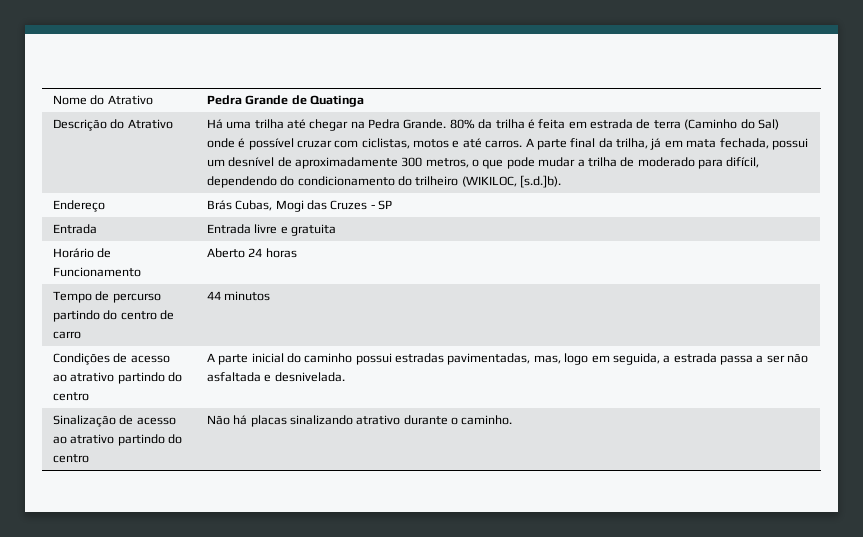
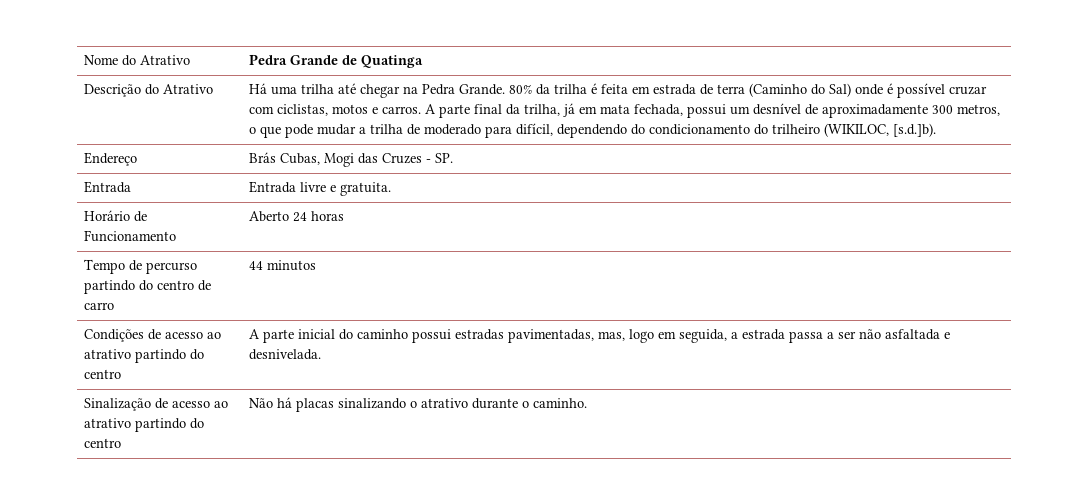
- 80% da trilha é feita em estrada de terra (Caminho do Sal) onde é possível cruzar com ciclistas, motos e até carros.
+ 80% da trilha é feita em estrada de terra (Caminho do Sal) onde é possível cruzar com ciclistas, motos e carros.
- Endereço | Brás Cubas, Mogi das Cruzes - SP
+ Endereço | Brás Cubas, Mogi das Cruzes - SP.
- Entrada | Entrada livre e gratuita
+ Entrada | Entrada livre e gratuita.
- Sinalização de acesso ao atrativo partindo do centro | Não há placas sinalizando atrativo durante o caminho.
+ Sinalização de acesso ao atrativo partindo do centro | Não há placas sinalizando o atrativo durante o caminho.

